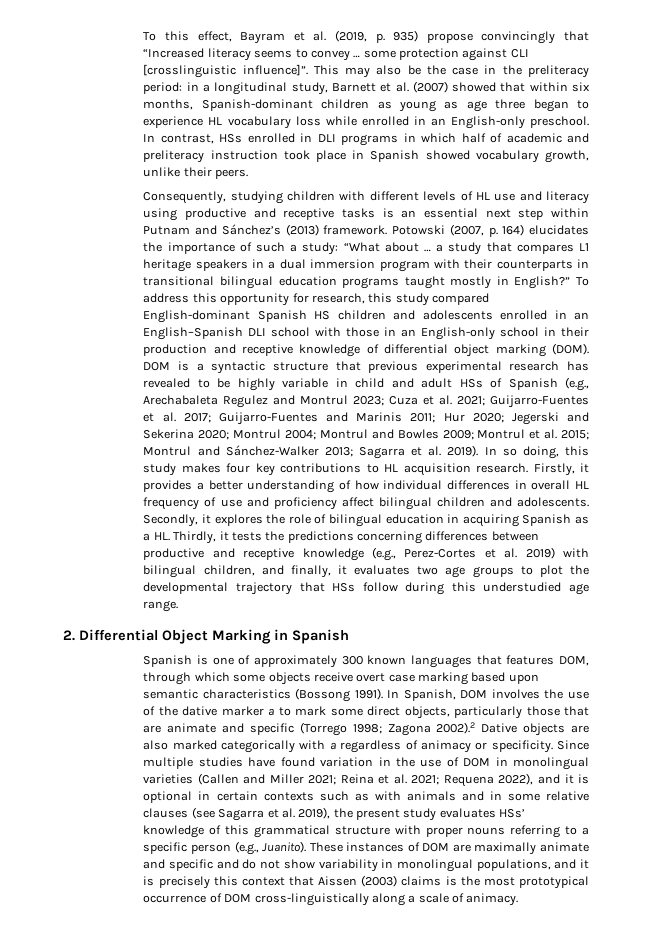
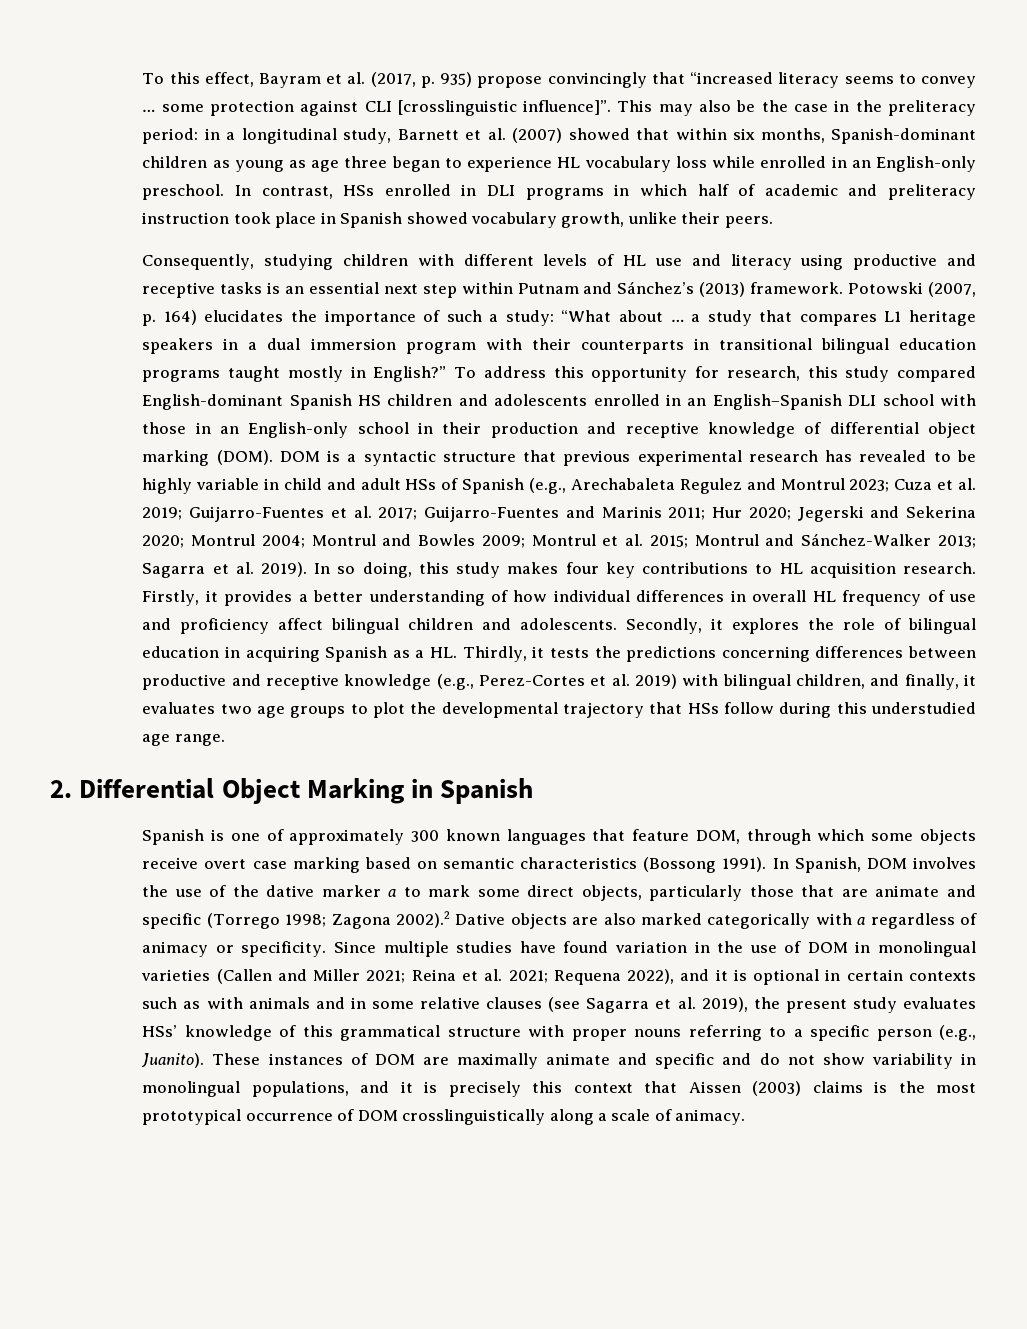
- To this effect, Bayram et al. (2019, p. 935) propose convincingly that “Increased literacy seems to convey … some protection against CLI [crosslinguistic influence]”.
+ To this effect, Bayram et al. (2017, p. 935) propose convincingly that “increased literacy seems to convey … some protection against CLI [crosslinguistic influence]”.
- Cuza et al. 2021;
+ Cuza et al. 2019;
- Spanish is one of approximately 300 known languages that features DOM, through which some objects receive overt case marking based upon semantic characteristics (Bossong 1991).
+ Spanish is one of approximately 300 known languages that feature DOM, through which some objects receive overt case marking based on semantic characteristics (Bossong 1991).
- These instances of DOM are maximally animate and specific and do not show variability in monolingual populations, and it is precisely this context that Aissen (2003) claims is the most prototypical occurrence of DOM cross-linguistically along a scale of animacy.
+ These instances of DOM are maximally animate and specific and do not show variability in monolingual populations, and it is precisely this context that Aissen (2003) claims is the most prototypical occurrence of DOM crosslinguistically along a scale of animacy.

